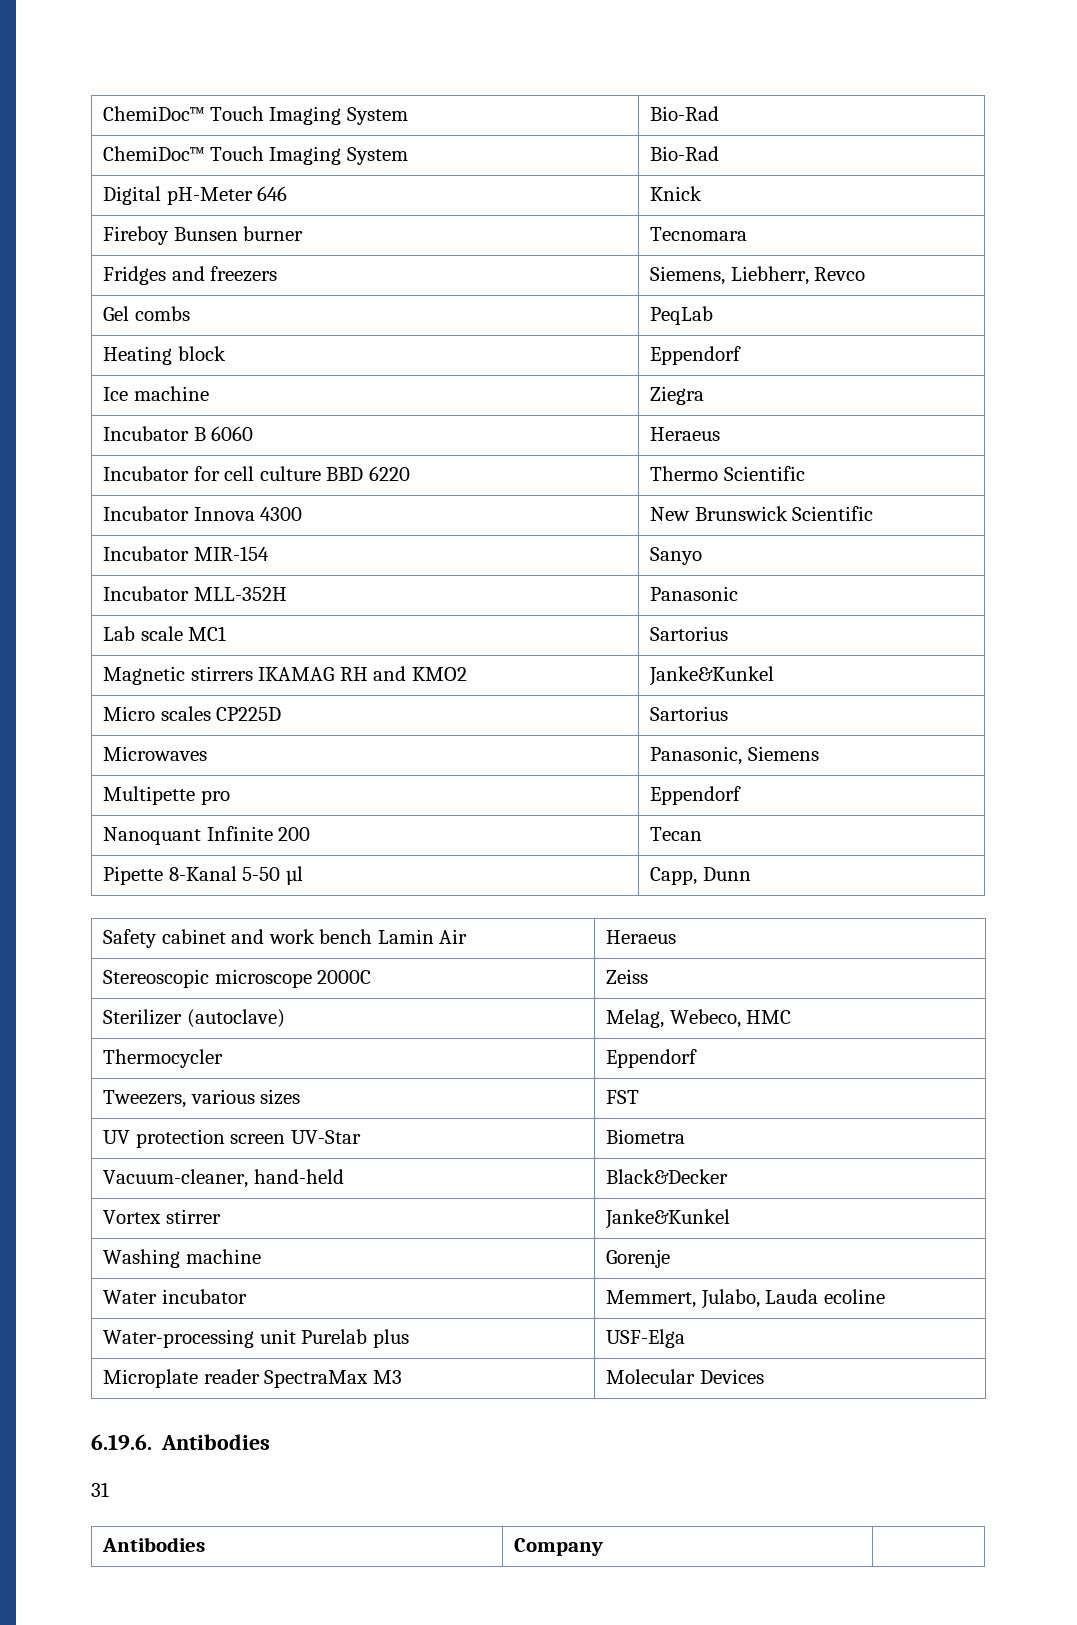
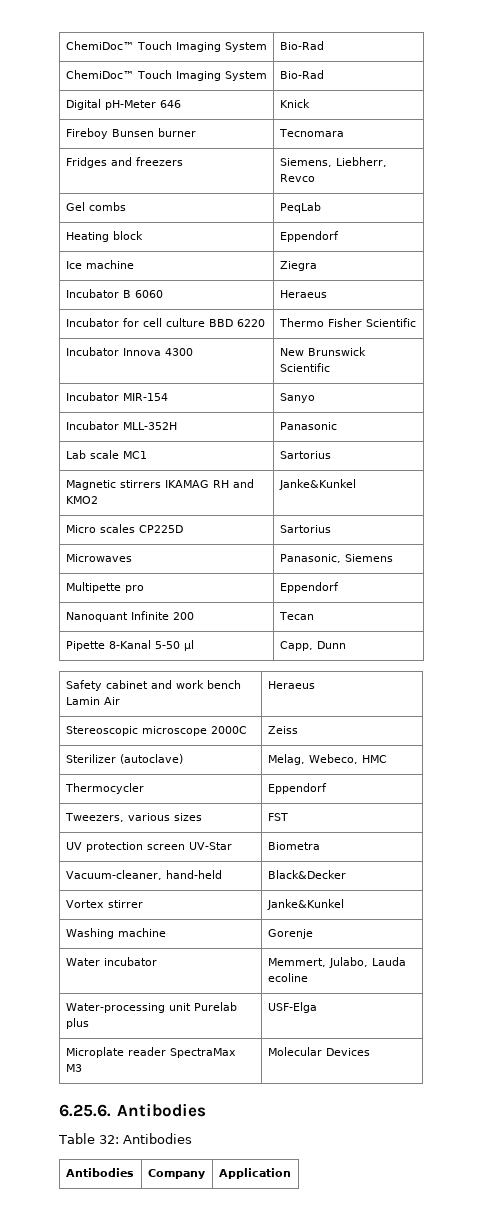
- Incubator for cell culture BBD 6220 | Thermo Scientific
+ Incubator for cell culture BBD 6220 | Thermo Fisher Scientific
- 6.19.6. Antibodies
- 31
+ 6.25.6. Antibodies
+ Table 32: Antibodies
- Antibodies | Company |
+ Antibodies | Company | Application

